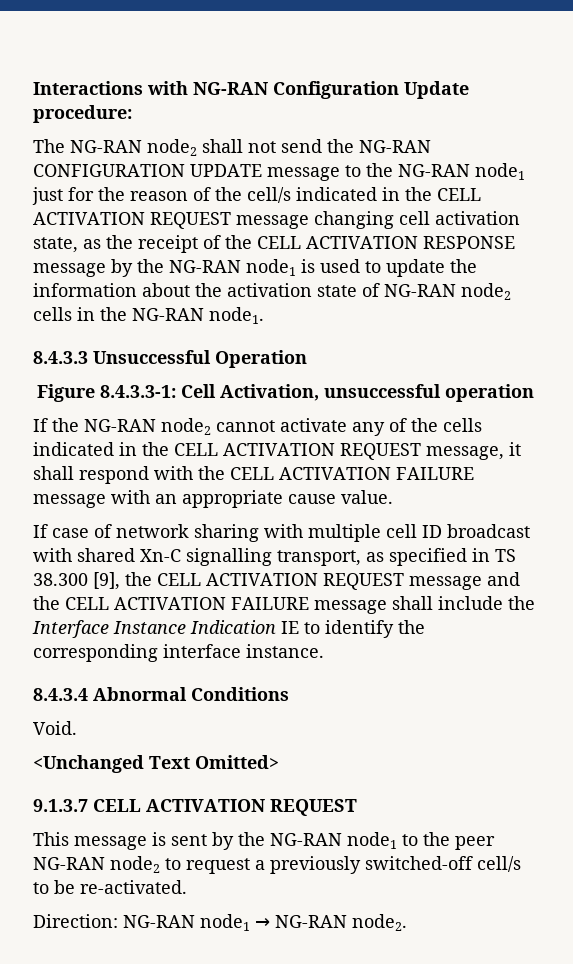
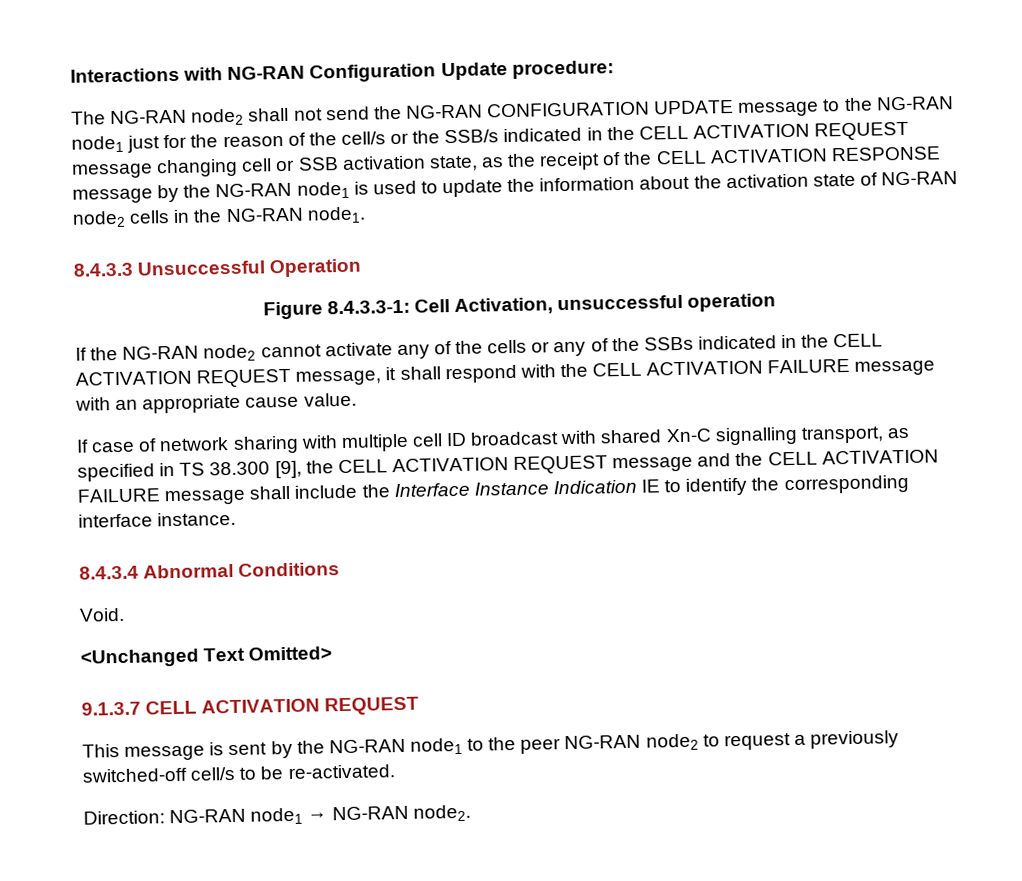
- The NG-RAN node2 shall not send the NG-RAN CONFIGURATION UPDATE message to the NG-RAN node1 just for the reason of the cell/s indicated in the CELL ACTIVATION REQUEST message changing cell activation state, as the receipt of the CELL ACTIVATION RESPONSE message by the NG-RAN node1 is used to update the information about the activation state of NG-RAN node2 cells in the NG-RAN node1.
+ The NG-RAN node2 shall not send the NG-RAN CONFIGURATION UPDATE message to the NG-RAN node1 just for the reason of the cell/s or the SSB/s indicated in the CELL ACTIVATION REQUEST message changing cell or SSB activation state, as the receipt of the CELL ACTIVATION RESPONSE message by the NG-RAN node1 is used to update the information about the activation state of NG-RAN node2 cells in the NG-RAN node1.
- If the NG-RAN node2 cannot activate any of the cells indicated in the CELL ACTIVATION REQUEST message, it shall respond with the CELL ACTIVATION FAILURE message with an appropriate cause value.
+ If the NG-RAN node2 cannot activate any of the cells or any of the SSBs indicated in the CELL ACTIVATION REQUEST message, it shall respond with the CELL ACTIVATION FAILURE message with an appropriate cause value.

